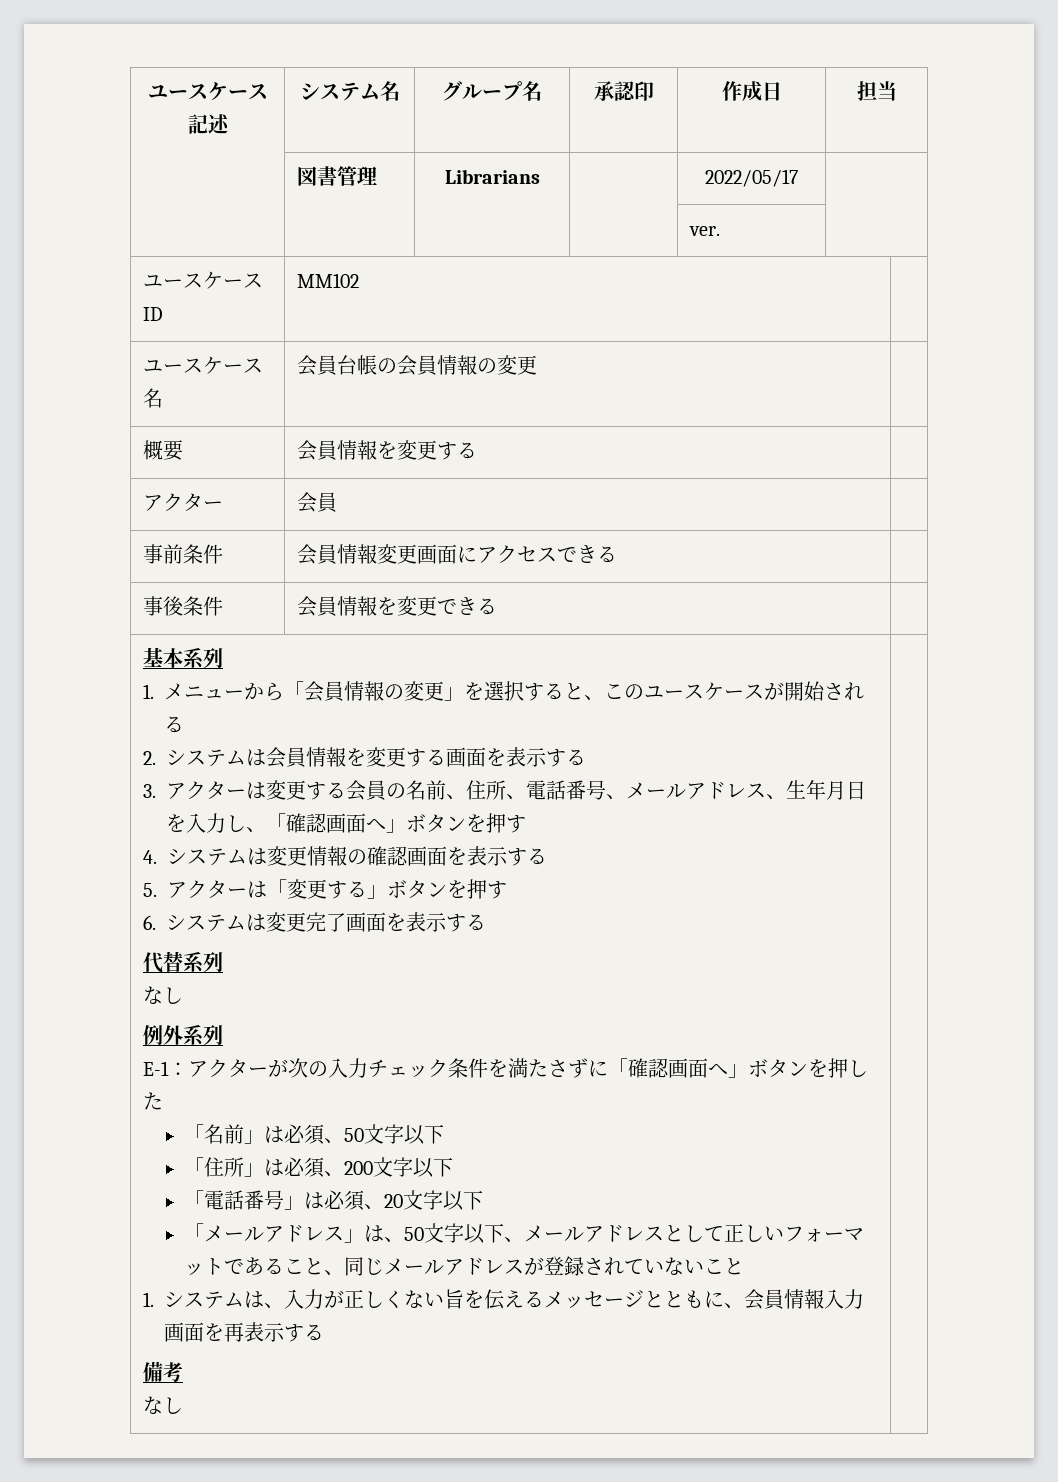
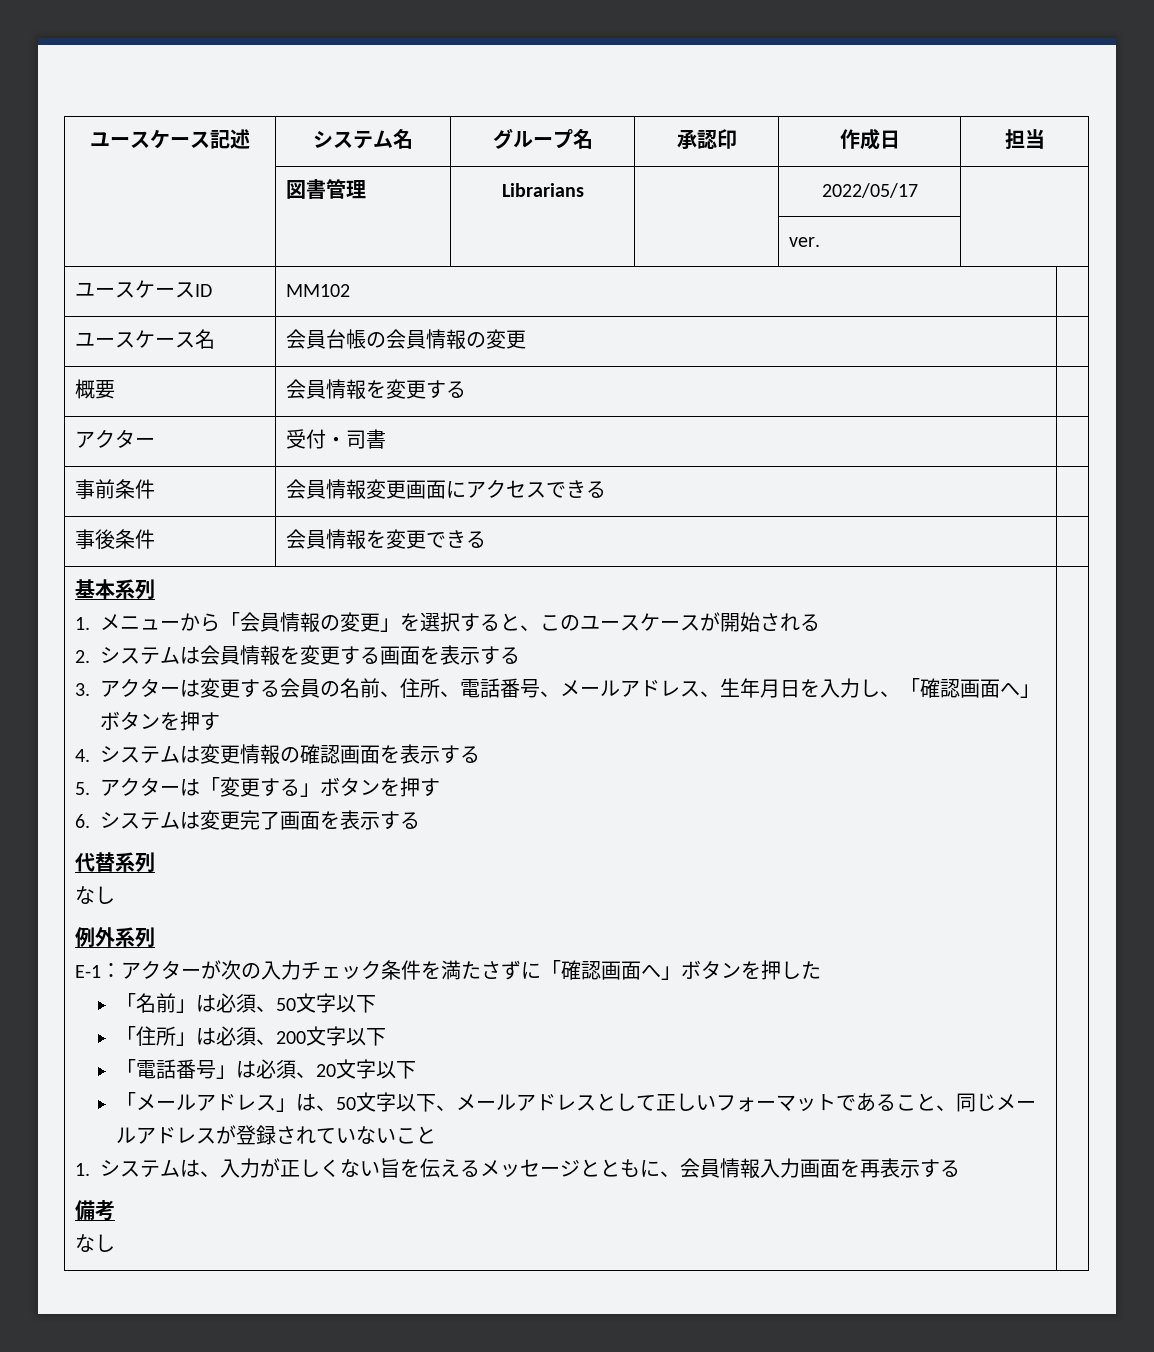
- アクター | 会員 |
+ アクター | 受付・司書 |

